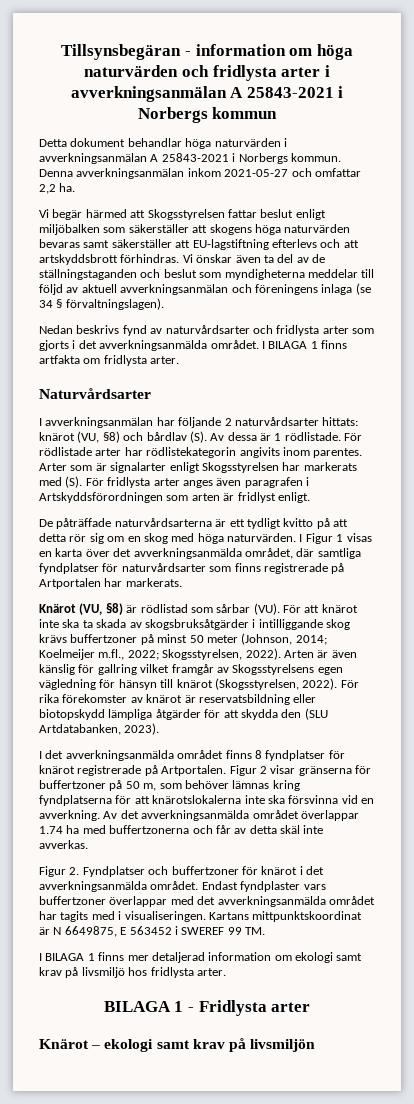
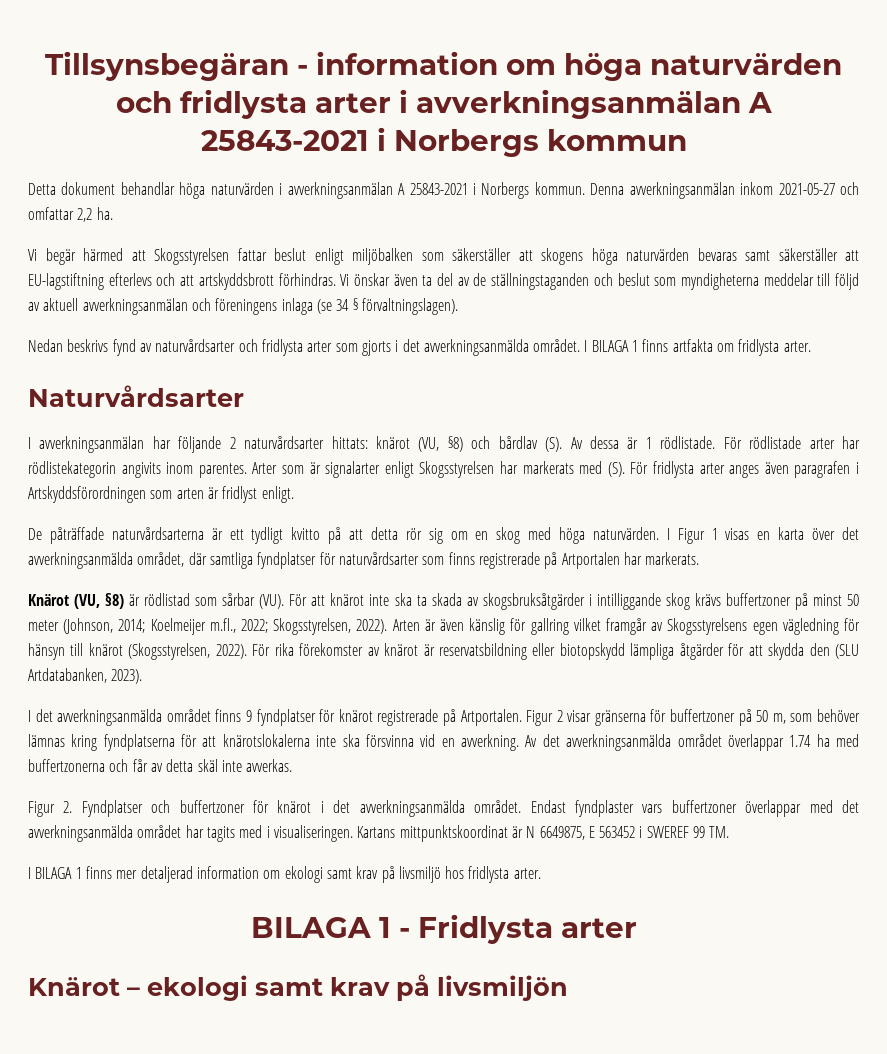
- I det avverkningsanmälda området finns 8 fyndplatser för knärot registrerade på Artportalen.
+ I det avverkningsanmälda området finns 9 fyndplatser för knärot registrerade på Artportalen.

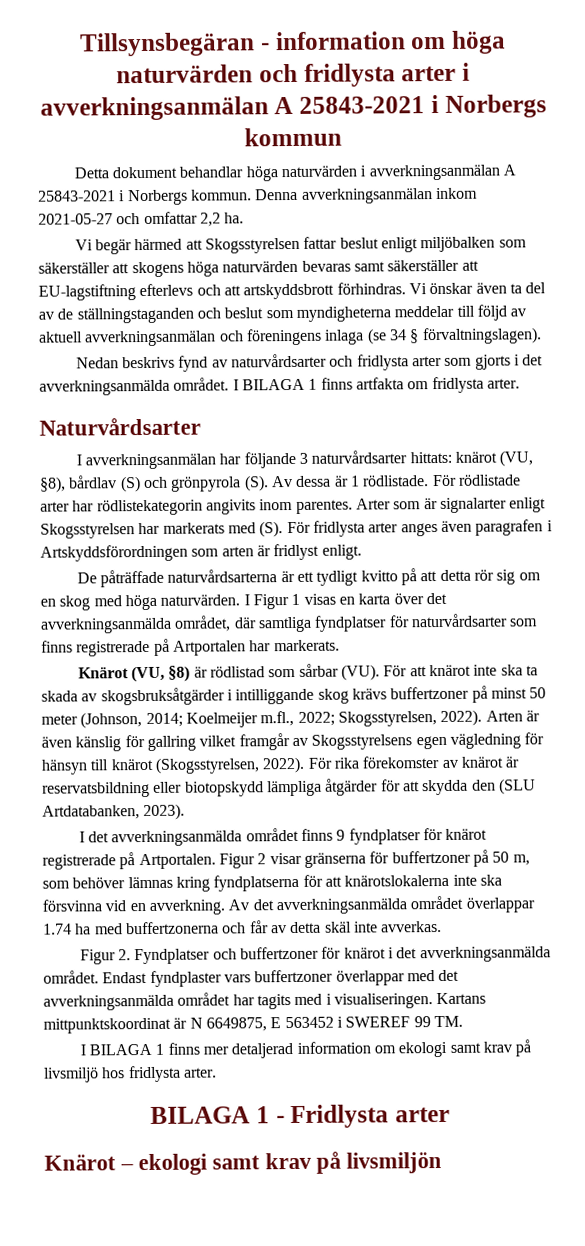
- I avverkningsanmälan har följande 2 naturvårdsarter hittats: knärot (VU, §8) och bårdlav (S). Av dessa är 1 rödlistade.
+ I avverkningsanmälan har följande 3 naturvårdsarter hittats: knärot (VU, §8), bårdlav (S) och grönpyrola (S). Av dessa är 1 rödlistade.

